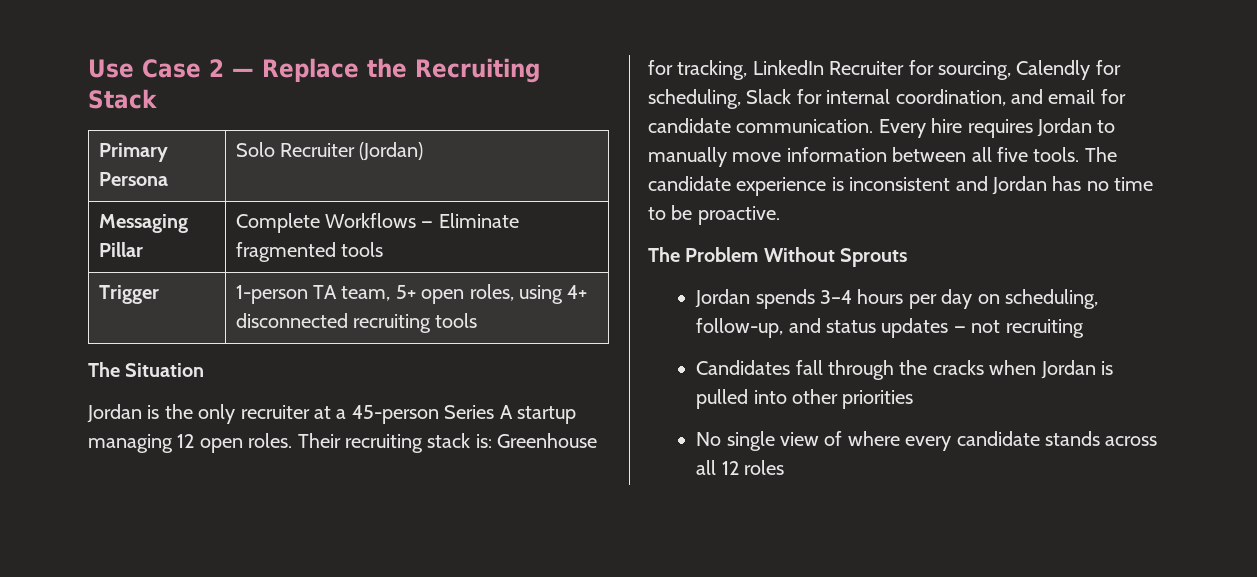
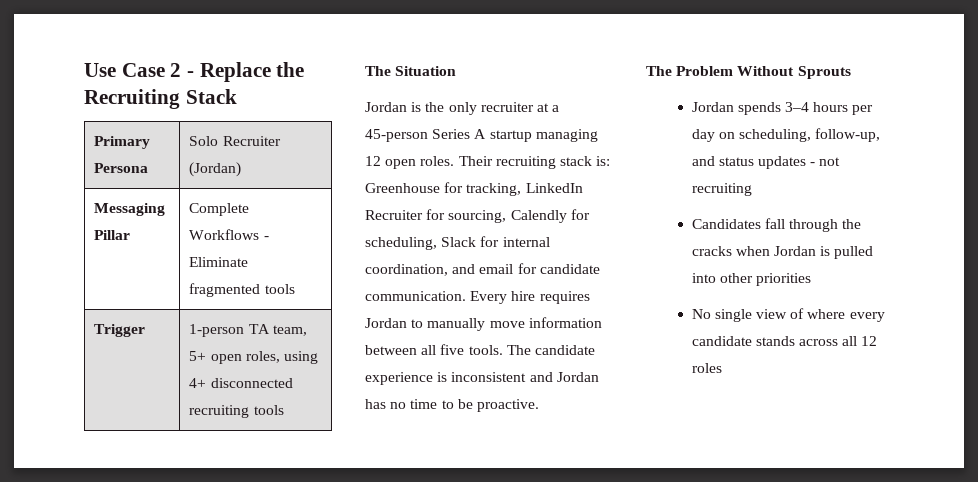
- Use Case 2 — Replace the Recruiting Stack
+ Use Case 2 - Replace the Recruiting Stack
- Messaging Pillar | Complete Workflows — Eliminate fragmented tools
+ Messaging Pillar | Complete Workflows - Eliminate fragmented tools
- Jordan spends 3–4 hours per day on scheduling, follow-up, and status updates — not recruiting
+ Jordan spends 3–4 hours per day on scheduling, follow-up, and status updates - not recruiting

